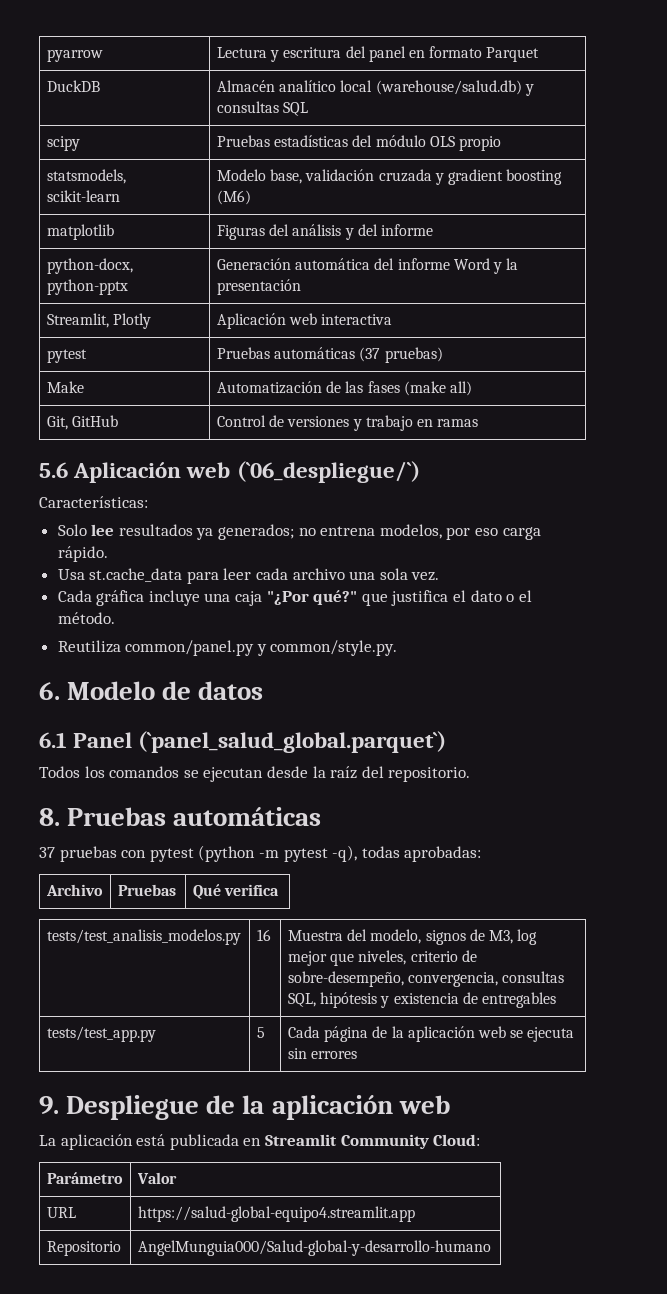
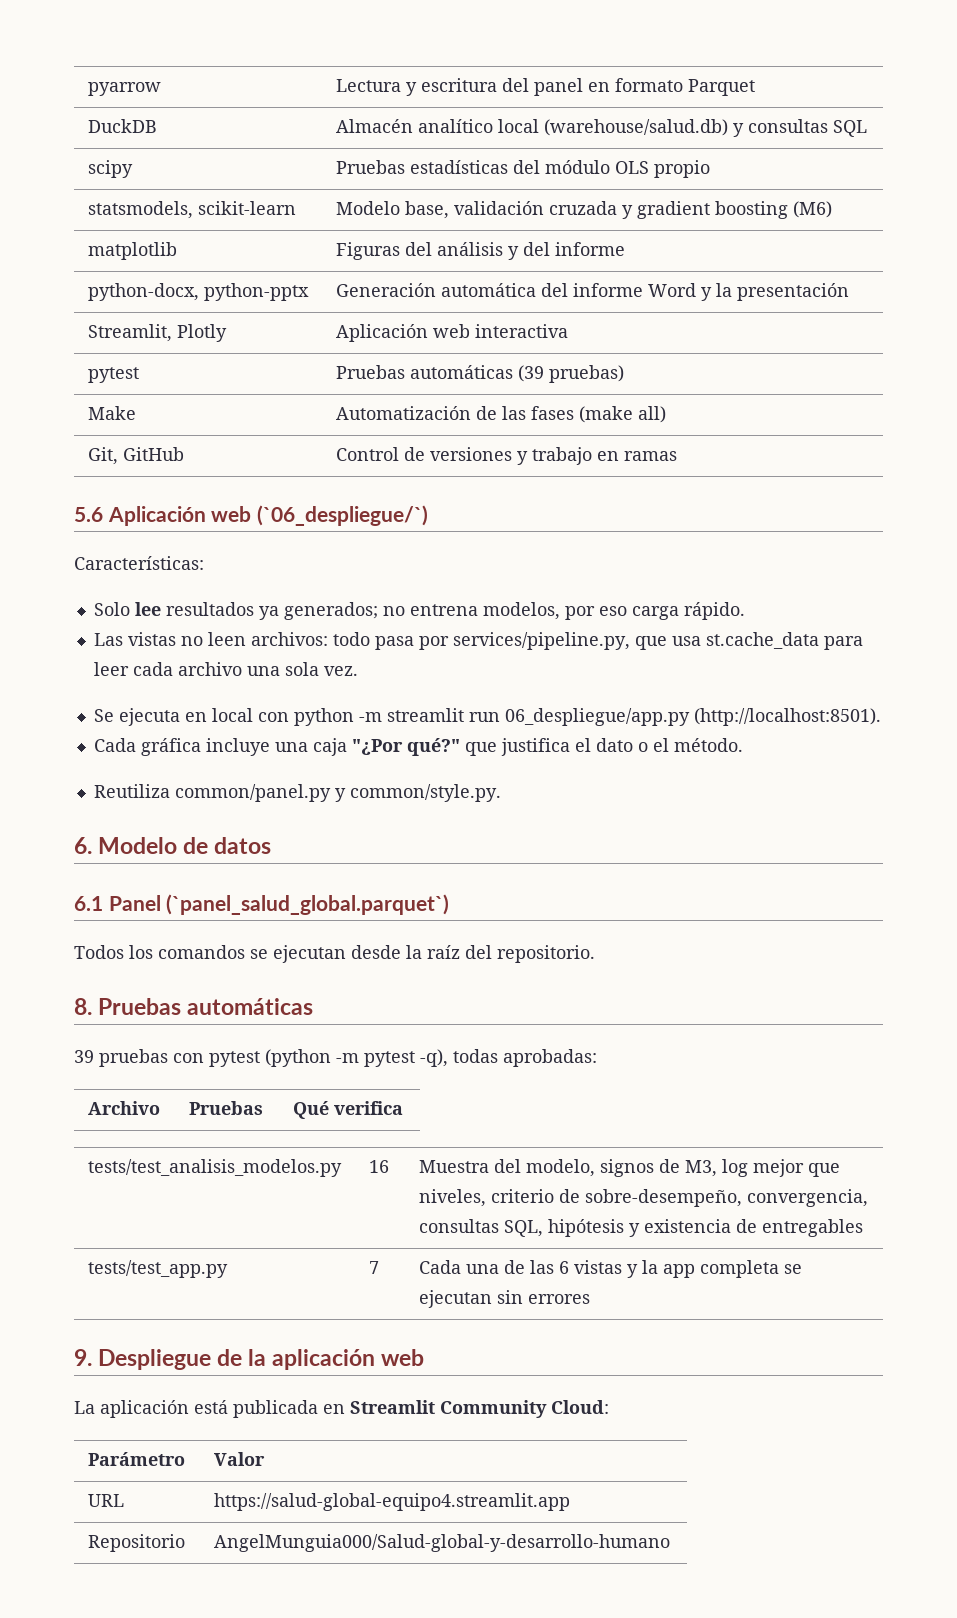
- pytest | Pruebas automáticas (37 pruebas)
+ pytest | Pruebas automáticas (39 pruebas)
- Usa st.cache_data para leer cada archivo una sola vez.
+ Las vistas no leen archivos: todo pasa por services/pipeline.py, que usa st.cache_data para leer cada archivo una sola vez.
+ Se ejecuta en local con python -m streamlit run 06_despliegue/app.py (http://localhost:8501).
- 37 pruebas con pytest (python -m pytest -q), todas aprobadas:
+ 39 pruebas con pytest (python -m pytest -q), todas aprobadas:
- tests/test_app.py | 5 | Cada página de la aplicación web se ejecuta sin errores
+ tests/test_app.py | 7 | Cada una de las 6 vistas y la app completa se ejecutan sin errores

